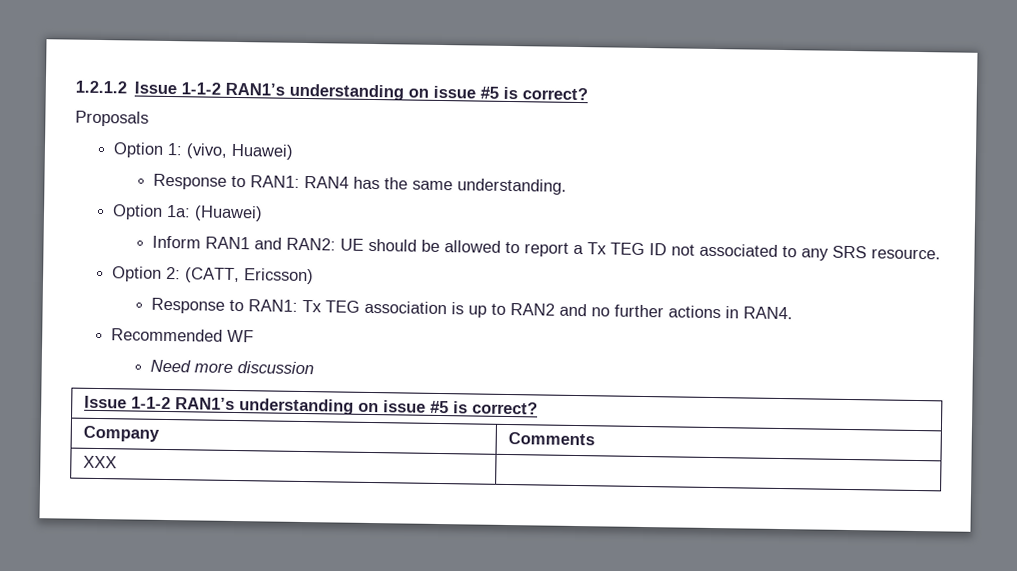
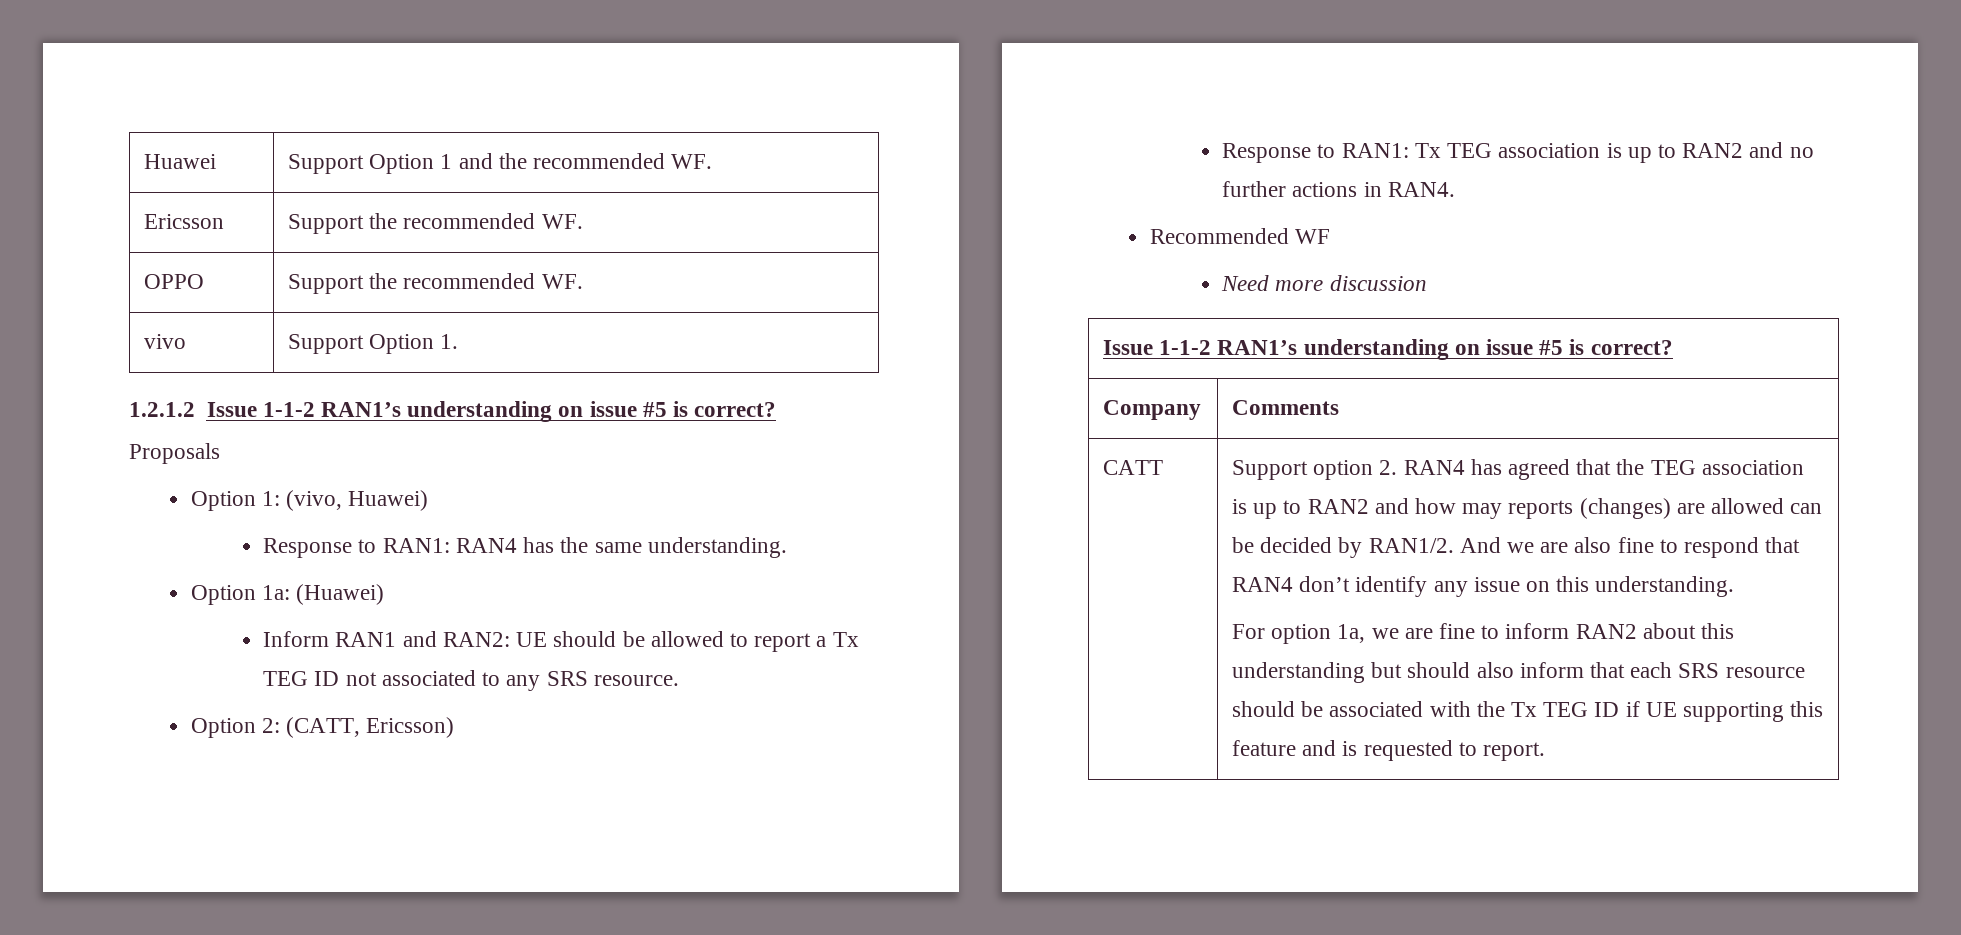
+ Huawei | Support Option 1 and the recommended WF.
+ Ericsson | Support the recommended WF.
+ OPPO | Support the recommended WF.
+ vivo | Support Option 1.
- XXX
+ CATT | Support option 2. RAN4 has agreed that the TEG association is up to RAN2 and how may reports (changes) are allowed can be decided by RAN1/2. And we are also fine to respond that RAN4 don’t identify any issue on this understanding.
+ For option 1a, we are fine to inform RAN2 about this understanding but should also inform that each SRS resource should be associated with the Tx TEG ID if UE supporting this feature and is requested to report.

